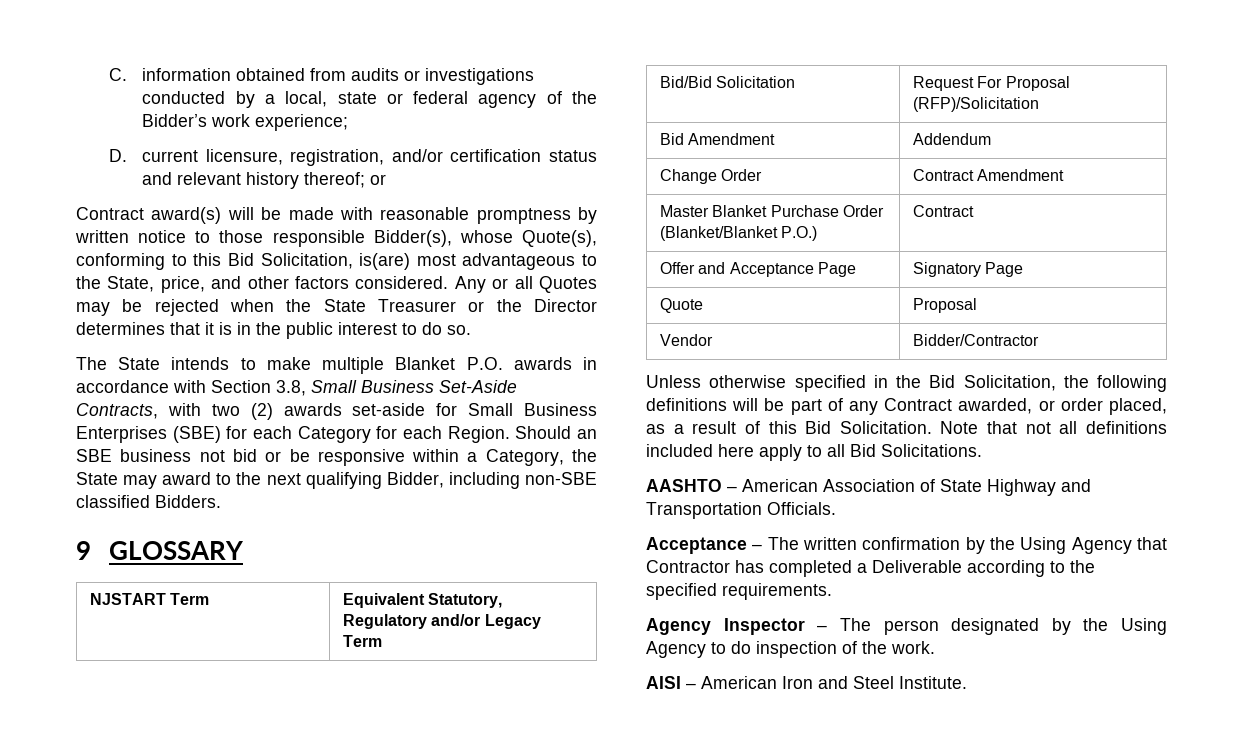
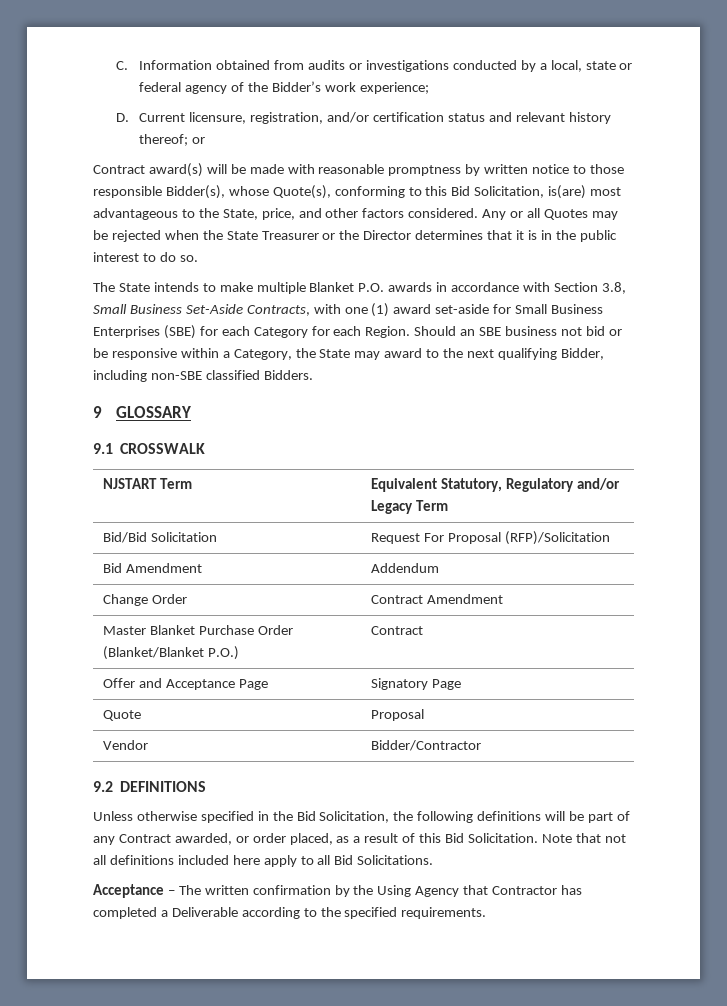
- C. information obtained from audits or investigations conducted by a local, state or federal agency of the Bidder’s work experience;
+ C. Information obtained from audits or investigations conducted by a local, state or federal agency of the Bidder’s work experience;
- D. current licensure, registration, and/or certification status and relevant history thereof; or
+ D. Current licensure, registration, and/or certification status and relevant history thereof; or
- The State intends to make multiple Blanket P.O. awards in accordance with Section 3.8, Small Business Set-Aside Contracts, with two (2) awards set-aside for Small Business Enterprises (SBE) for each Category for each Region.
+ The State intends to make multiple Blanket P.O. awards in accordance with Section 3.8, Small Business Set-Aside Contracts, with one (1) award set-aside for Small Business Enterprises (SBE) for each Category for each Region.
+ 9.1 CROSSWALK
+ 9.2 DEFINITIONS
- AASHTO – American Association of State Highway and Transportation Officials.
- Agency Inspector – The person designated by the Using Agency to do inspection of the work.
- AISI – American Iron and Steel Institute.

